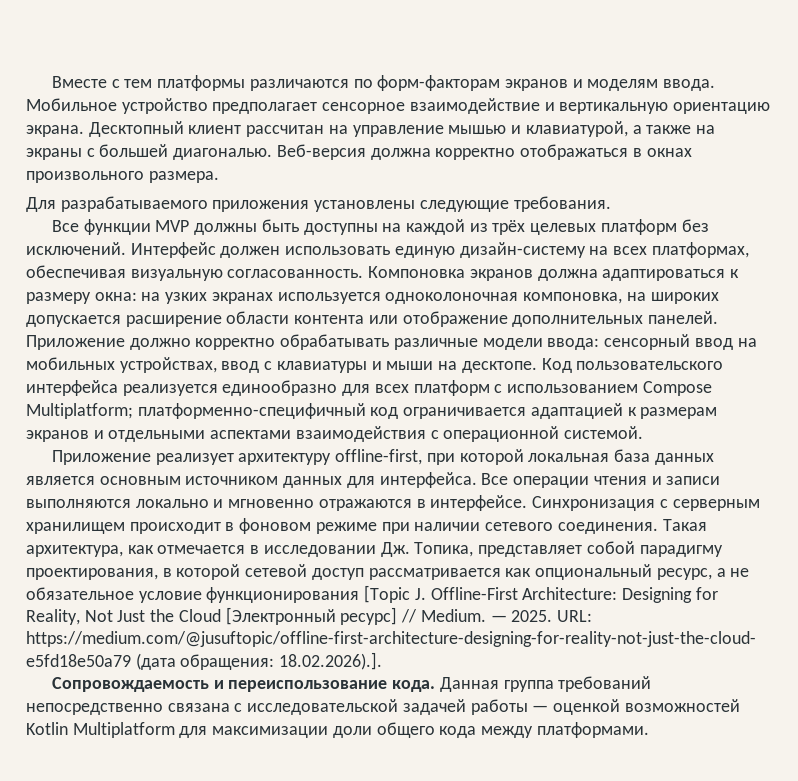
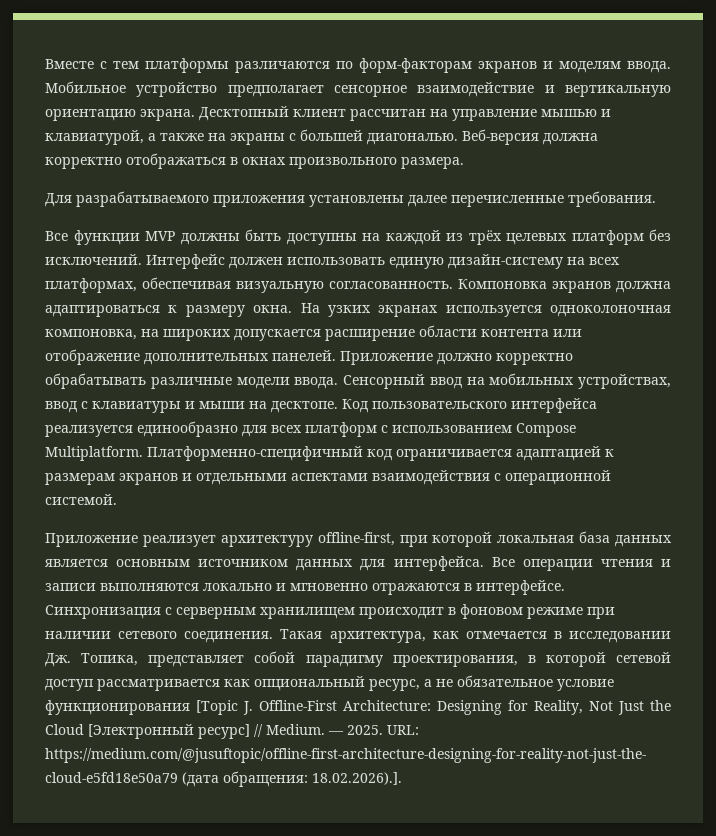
- Для разрабатываемого приложения установлены следующие требования.
+ Для разрабатываемого приложения установлены далее перечисленные требования.
- Компоновка экранов должна адаптироваться к размеру окна: на узких экранах используется одноколоночная компоновка, на широких допускается расширение области контента или отображение дополнительных панелей.
+ Компоновка экранов должна адаптироваться к размеру окна. На узких экранах используется одноколоночная компоновка, на широких допускается расширение области контента или отображение дополнительных панелей.
- Приложение должно корректно обрабатывать различные модели ввода: сенсорный ввод на мобильных устройствах, ввод с клавиатуры и мыши на десктопе.
+ Приложение должно корректно обрабатывать различные модели ввода. Сенсорный ввод на мобильных устройствах, ввод с клавиатуры и мыши на десктопе.
- Код пользовательского интерфейса реализуется единообразно для всех платформ с использованием Compose Multiplatform; платформенно-специфичный код ограничивается адаптацией к размерам экранов и отдельными аспектами взаимодействия с операционной системой.
+ Код пользовательского интерфейса реализуется единообразно для всех платформ с использованием Compose Multiplatform. Платформенно-специфичный код ограничивается адаптацией к размерам экранов и отдельными аспектами взаимодействия с операционной системой.
- Сопровождаемость и переиспользование кода. Данная группа требований непосредственно связана с исследовательской задачей работы — оценкой возможностей Kotlin Multiplatform для максимизации доли общего кода между платформами.

